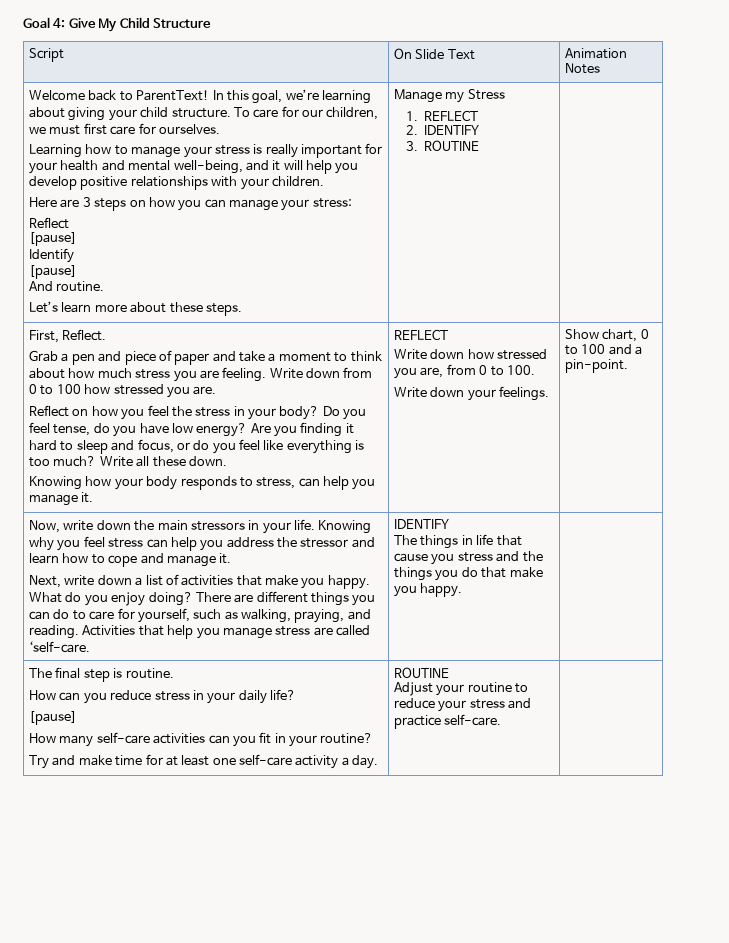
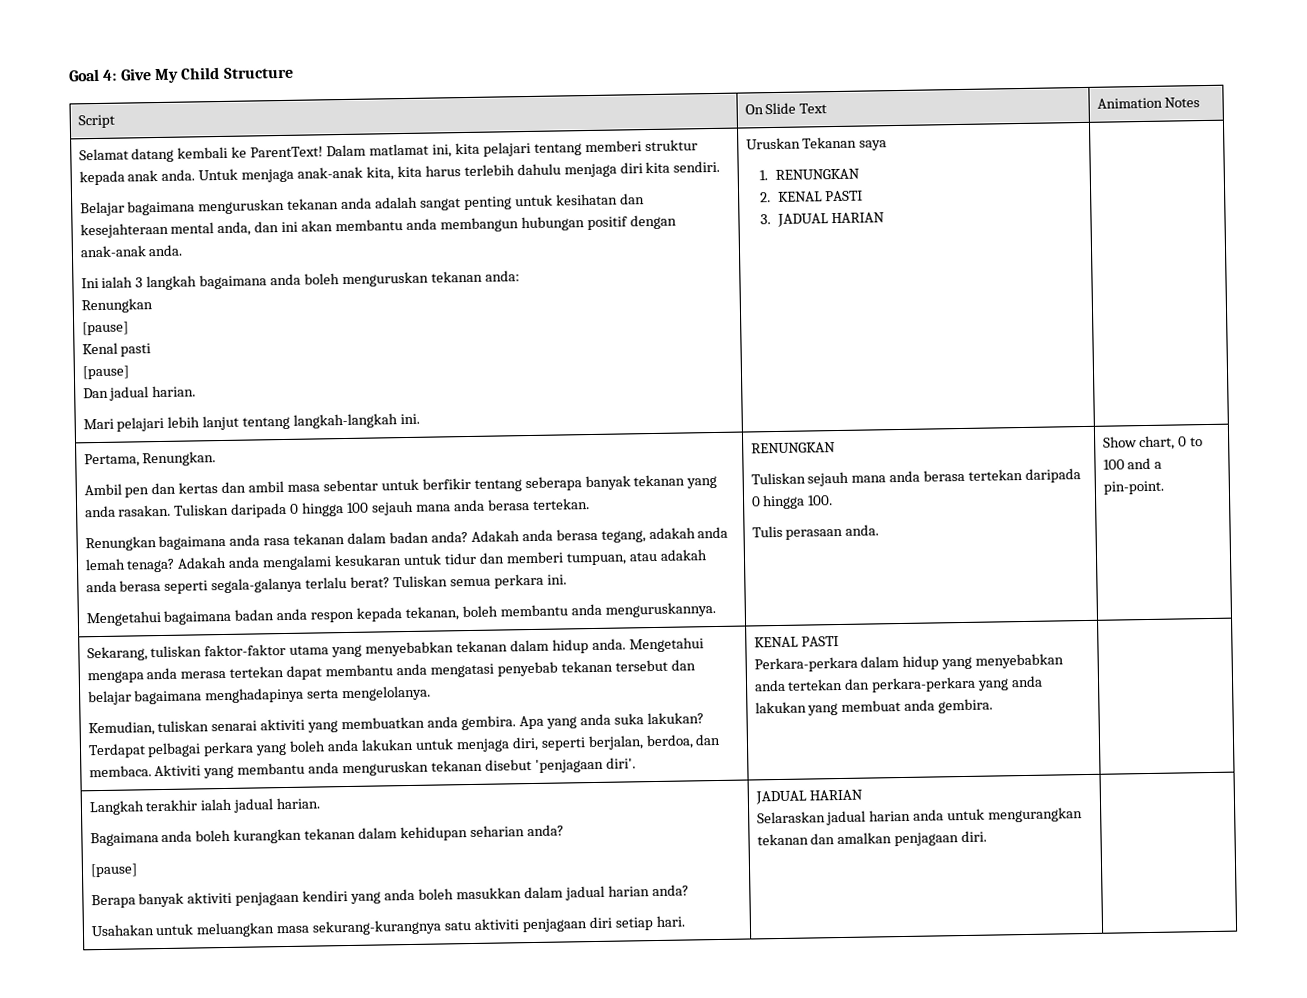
- Welcome back to ParentText! In this goal, we’re learning about giving your child structure. To care for our children, we must first care for ourselves.
- Learning how to manage your stress is really important for your health and mental well-being, and it will help you develop positive relationships with your children.
- Here are 3 steps on how you can manage your stress:
- Reflect
+ Selamat datang kembali ke ParentText! Dalam matlamat ini, kita pelajari tentang memberi struktur kepada anak anda. Untuk menjaga anak-anak kita, kita harus terlebih dahulu menjaga diri kita sendiri.
+ Belajar bagaimana menguruskan tekanan anda adalah sangat penting untuk kesihatan dan kesejahteraan mental anda, dan ini akan membantu anda membangun hubungan positif dengan anak-anak anda.
+ Ini ialah 3 langkah bagaimana anda boleh menguruskan tekanan anda:
+ Renungkan
  [pause]
- Identify
+ Kenal pasti
  [pause]
- And routine.
- Let’s learn more about these steps. | Manage my Stress
+ Dan jadual harian.
+ Mari pelajari lebih lanjut tentang langkah-langkah ini. | Uruskan Tekanan saya
- 1. REFLECT
+ 1. RENUNGKAN
- 2. IDENTIFY
+ 2. KENAL PASTI
- 3. ROUTINE |
- First, Reflect.
- Grab a pen and piece of paper and take a moment to think about how much stress you are feeling. Write down from 0 to 100 how stressed you are.
- Reflect on how you feel the stress in your body? Do you feel tense, do you have low energy? Are you finding it hard to sleep and focus, or do you feel like everything is too much? Write all these down.
- Knowing how your body responds to stress, can help you manage it. | REFLECT
- Write down how stressed you are, from 0 to 100.
- Write down your feelings.
+ 3. JADUAL HARIAN |
+ Pertama, Renungkan.
+ Ambil pen dan kertas dan ambil masa sebentar untuk berfikir tentang seberapa banyak tekanan yang anda rasakan. Tuliskan daripada 0 hingga 100 sejauh mana anda berasa tertekan.
+ Renungkan bagaimana anda rasa tekanan dalam badan anda? Adakah anda berasa tegang, adakah anda lemah tenaga? Adakah anda mengalami kesukaran untuk tidur dan memberi tumpuan, atau adakah anda berasa seperti segala-galanya terlalu berat? Tuliskan semua perkara ini.
+ Mengetahui bagaimana badan anda respon kepada tekanan, boleh membantu anda menguruskannya. | RENUNGKAN
+ Tuliskan sejauh mana anda berasa tertekan daripada 0 hingga 100.
+ Tulis perasaan anda.
- Now, write down the main stressors in your life. Knowing why you feel stress can help you address the stressor and learn how to cope and manage it.
- Next, write down a list of activities that make you happy. What do you enjoy doing? There are different things you can do to care for yourself, such as walking, praying, and reading. Activities that help you manage stress are called ‘self-care. | IDENTIFY
- The things in life that cause you stress and the things you do that make you happy. |
- The final step is routine.
- How can you reduce stress in your daily life?
+ Sekarang, tuliskan faktor-faktor utama yang menyebabkan tekanan dalam hidup anda. Mengetahui mengapa anda merasa tertekan dapat membantu anda mengatasi penyebab tekanan tersebut dan belajar bagaimana menghadapinya serta mengelolanya.
+ Kemudian, tuliskan senarai aktiviti yang membuatkan anda gembira. Apa yang anda suka lakukan? Terdapat pelbagai perkara yang boleh anda lakukan untuk menjaga diri, seperti berjalan, berdoa, dan membaca. Aktiviti yang membantu anda menguruskan tekanan disebut 'penjagaan diri'. | KENAL PASTI
+ Perkara-perkara dalam hidup yang menyebabkan anda tertekan dan perkara-perkara yang anda lakukan yang membuat anda gembira. |
+ Langkah terakhir ialah jadual harian.
+ Bagaimana anda boleh kurangkan tekanan dalam kehidupan seharian anda?
  [pause]
- How many self-care activities can you fit in your routine?
- Try and make time for at least one self-care activity a day. | ROUTINE
- Adjust your routine to reduce your stress and practice self-care.
+ Berapa banyak aktiviti penjagaan kendiri yang anda boleh masukkan dalam jadual harian anda?
+ Usahakan untuk meluangkan masa sekurang-kurangnya satu aktiviti penjagaan diri setiap hari. | JADUAL HARIAN
+ Selaraskan jadual harian anda untuk mengurangkan tekanan dan amalkan penjagaan diri.

